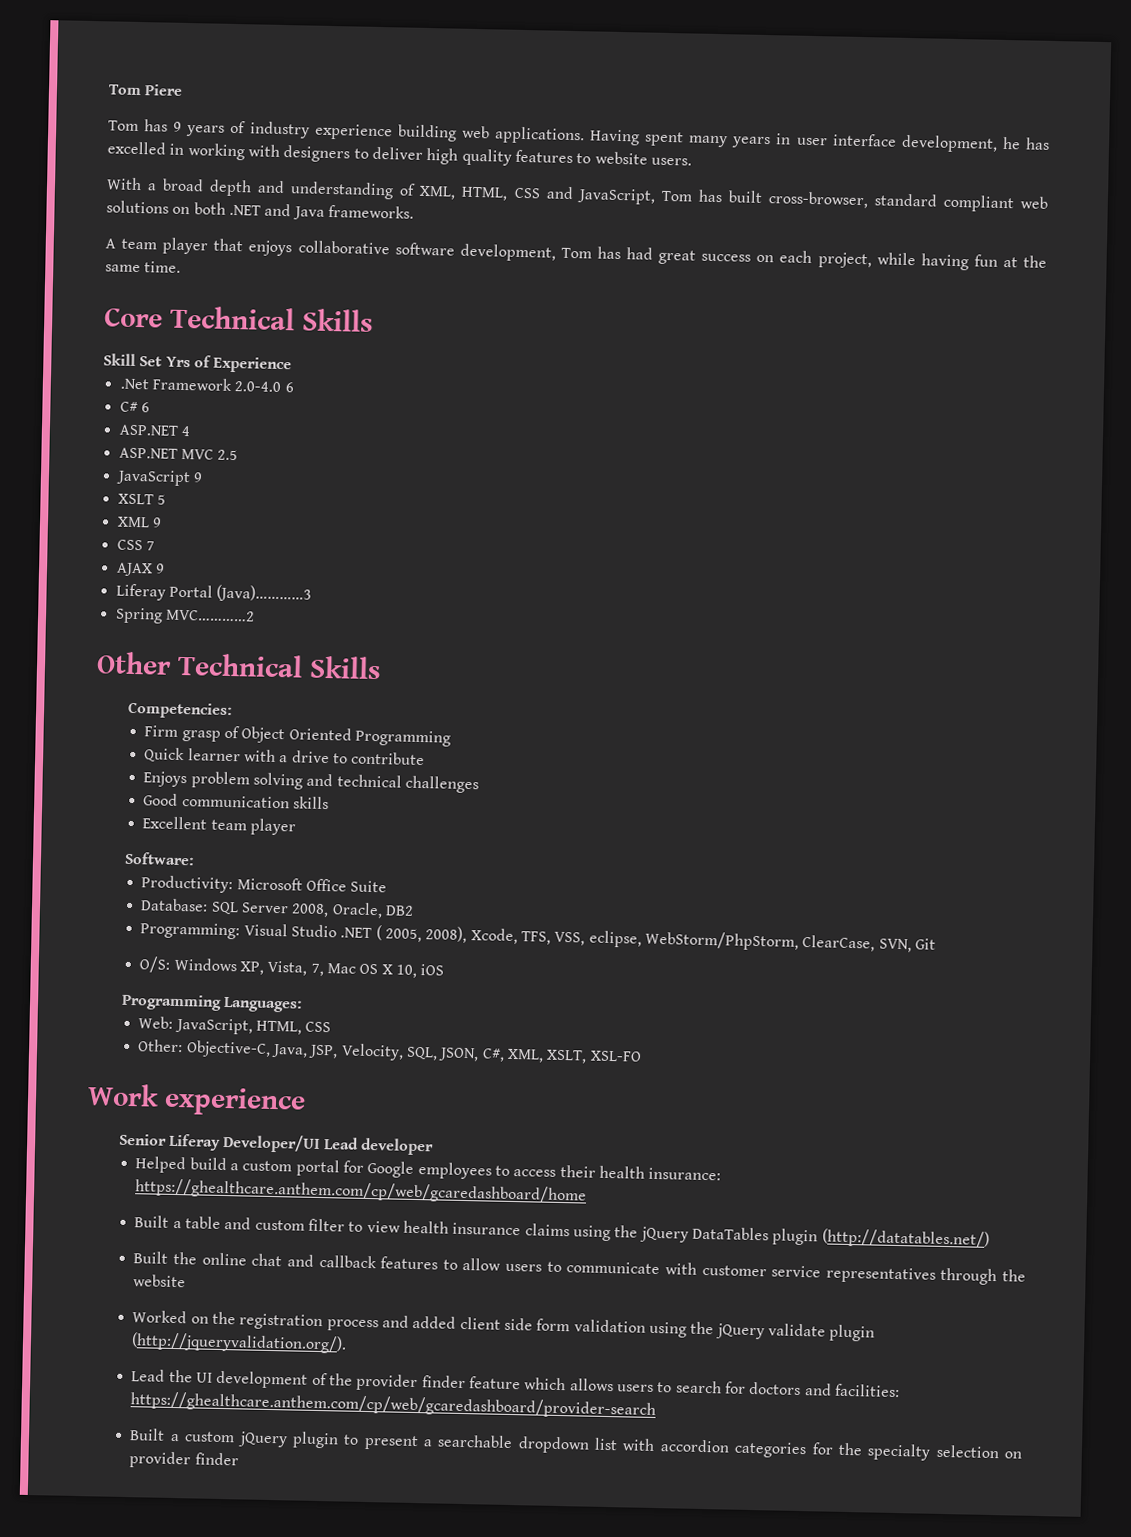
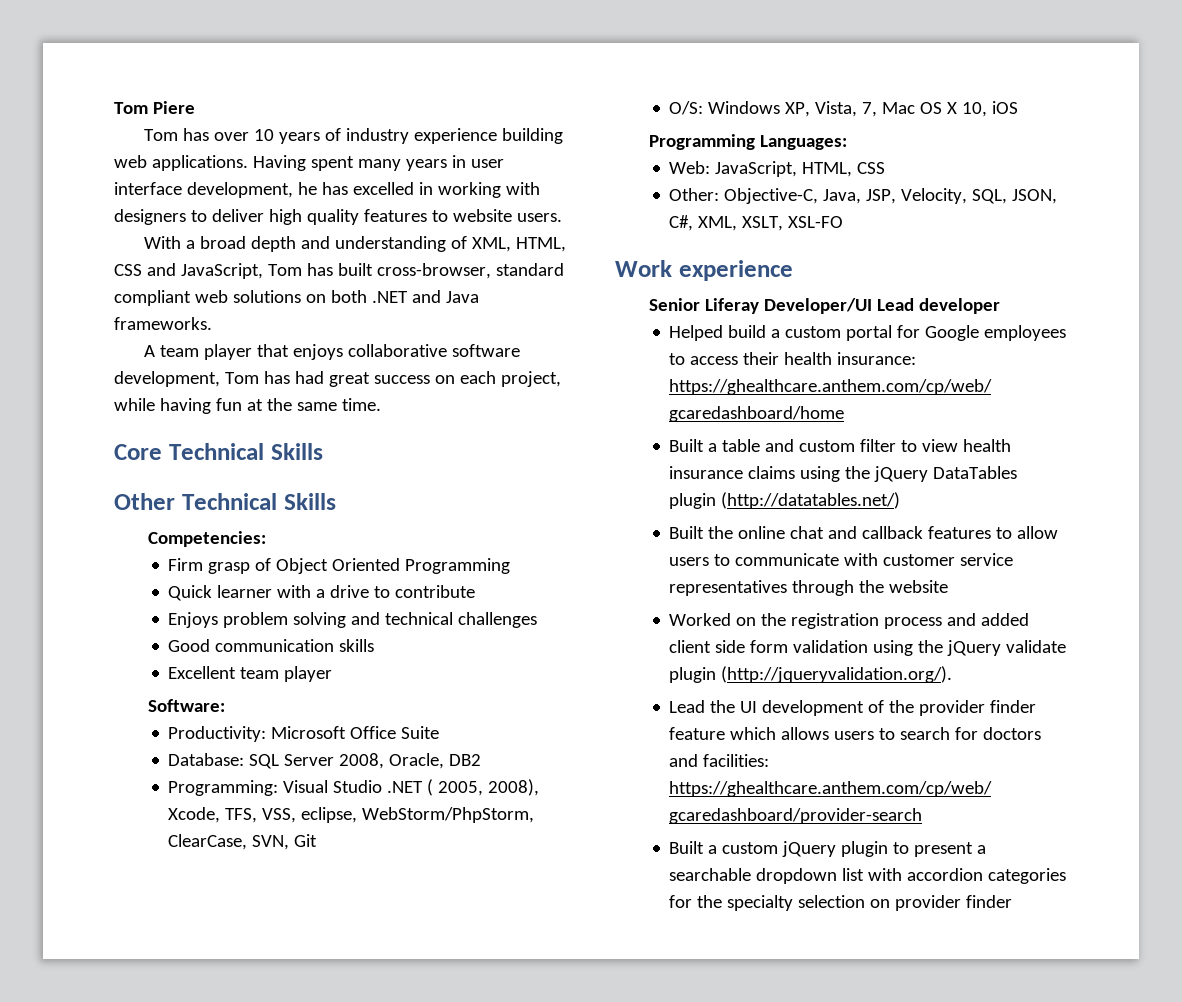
- Tom has 9 years of industry experience building web applications.
+ Tom has over 10 years of industry experience building web applications.
- Skill Set Yrs of Experience
- .Net Framework 2.0-4.0 6
- C# 6
- ASP.NET 4
- ASP.NET MVC 2.5
- JavaScript 9
- XSLT 5
- XML 9
- CSS 7
- AJAX 9
- Liferay Portal (Java)…………3
- Spring MVC…………2

